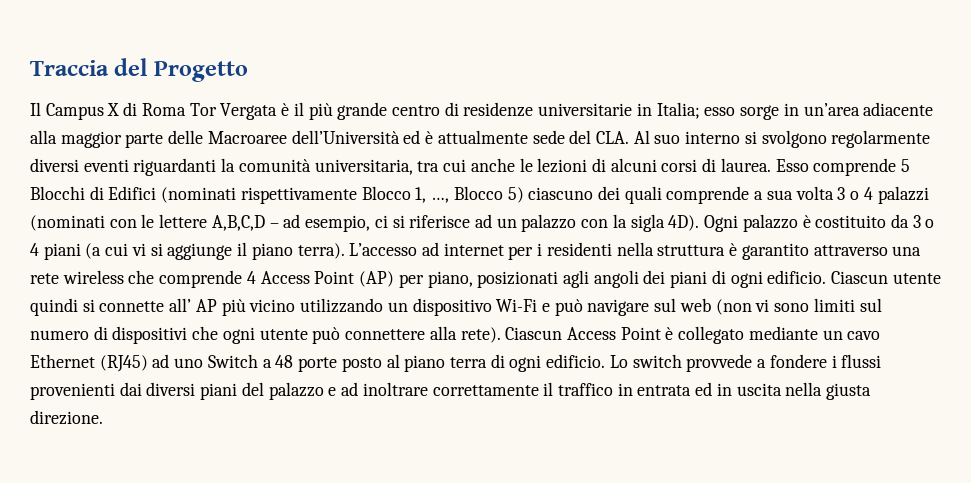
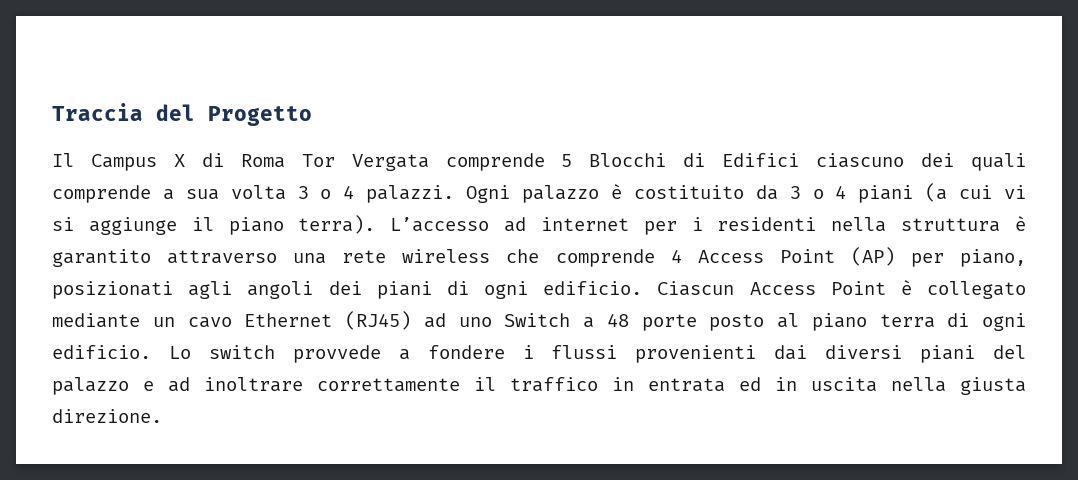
- Il Campus X di Roma Tor Vergata è il più grande centro di residenze universitarie in Italia; esso sorge in un’area adiacente alla maggior parte delle Macroaree dell’Università ed è attualmente sede del CLA. Al suo interno si svolgono regolarmente diversi eventi riguardanti la comunità universitaria, tra cui anche le lezioni di alcuni corsi di laurea. Esso comprende 5 Blocchi di Edifici (nominati rispettivamente Blocco 1, …, Blocco 5) ciascuno dei quali comprende a sua volta 3 o 4 palazzi (nominati con le lettere A,B,C,D – ad esempio, ci si riferisce ad un palazzo con la sigla 4D).
+ Il Campus X di Roma Tor Vergata comprende 5 Blocchi di Edifici ciascuno dei quali comprende a sua volta 3 o 4 palazzi.
- Ciascun utente quindi si connette all’ AP più vicino utilizzando un dispositivo Wi-Fi e può navigare sul web (non vi sono limiti sul numero di dispositivi che ogni utente può connettere alla rete). Ciascun Access Point è collegato mediante un cavo Ethernet (RJ45) ad uno Switch a 48 porte posto al piano terra di ogni edificio.
+ Ciascun Access Point è collegato mediante un cavo Ethernet (RJ45) ad uno Switch a 48 porte posto al piano terra di ogni edificio.

